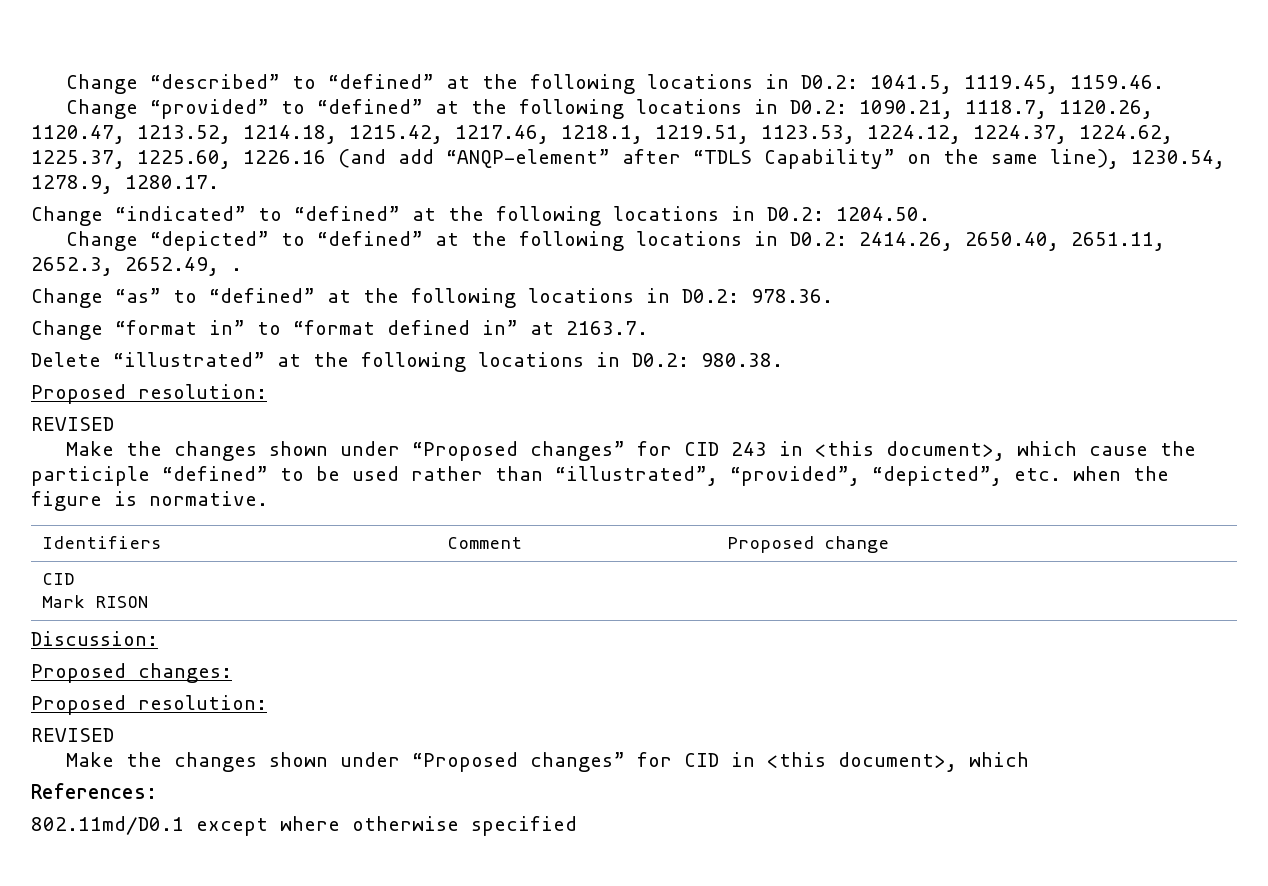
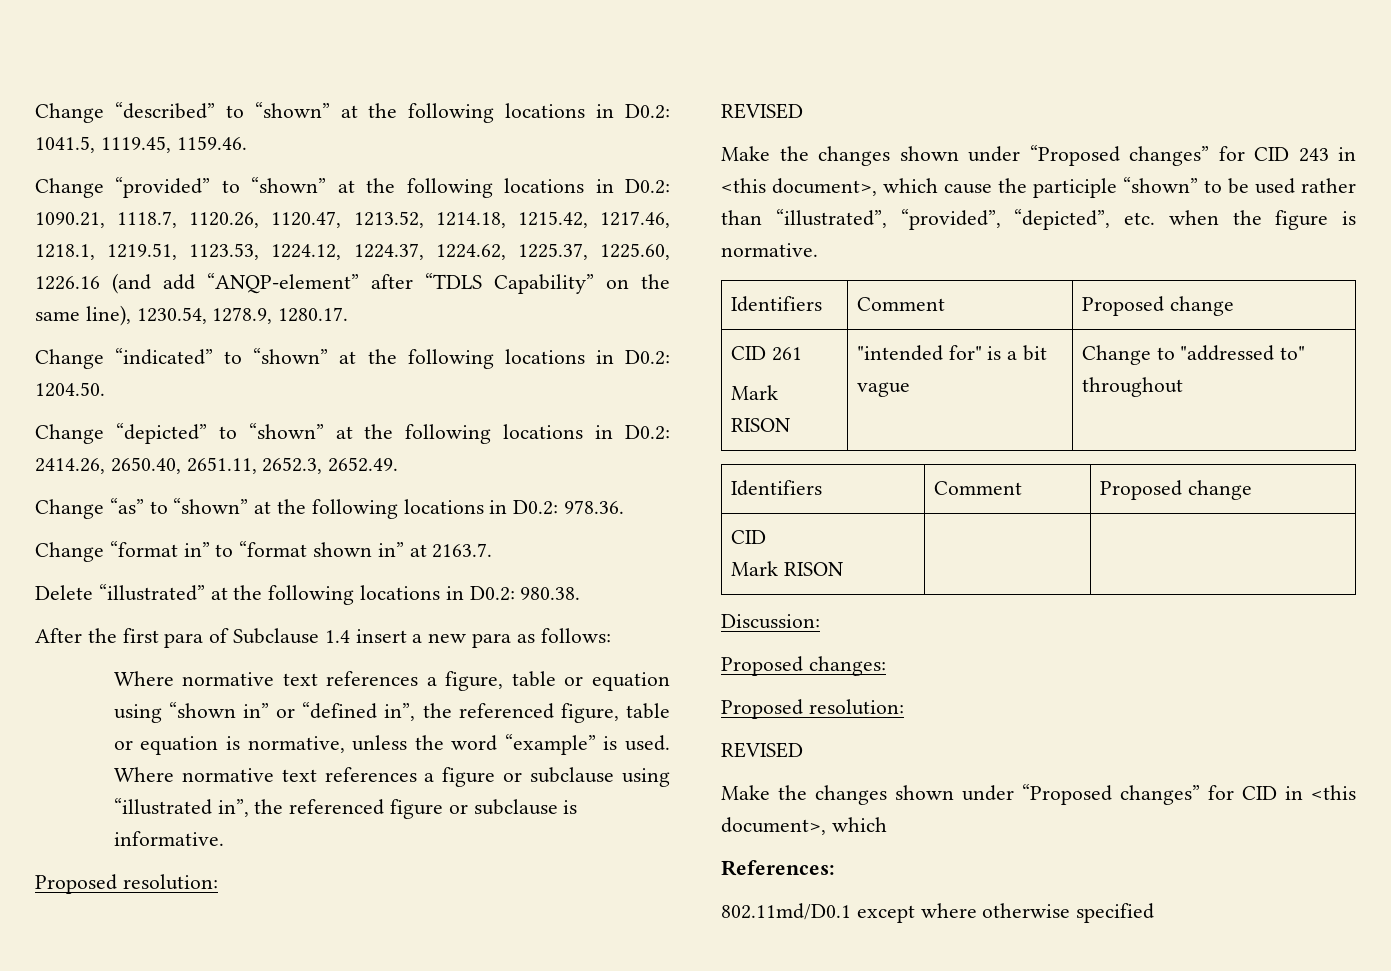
- Change “described” to “defined” at the following locations in D0.2: 1041.5, 1119.45, 1159.46.
+ Change “described” to “shown” at the following locations in D0.2: 1041.5, 1119.45, 1159.46.
- Change “provided” to “defined” at the following locations in D0.2: 1090.21, 1118.7, 1120.26, 1120.47, 1213.52, 1214.18, 1215.42, 1217.46, 1218.1, 1219.51, 1123.53, 1224.12, 1224.37, 1224.62, 1225.37, 1225.60, 1226.16 (and add “ANQP-element” after “TDLS Capability” on the same line), 1230.54, 1278.9, 1280.17.
+ Change “provided” to “shown” at the following locations in D0.2: 1090.21, 1118.7, 1120.26, 1120.47, 1213.52, 1214.18, 1215.42, 1217.46, 1218.1, 1219.51, 1123.53, 1224.12, 1224.37, 1224.62, 1225.37, 1225.60, 1226.16 (and add “ANQP-element” after “TDLS Capability” on the same line), 1230.54, 1278.9, 1280.17.
- Change “indicated” to “defined” at the following locations in D0.2: 1204.50.
+ Change “indicated” to “shown” at the following locations in D0.2: 1204.50.
- Change “depicted” to “defined” at the following locations in D0.2: 2414.26, 2650.40, 2651.11, 2652.3, 2652.49, .
+ Change “depicted” to “shown” at the following locations in D0.2: 2414.26, 2650.40, 2651.11, 2652.3, 2652.49.
- Change “as” to “defined” at the following locations in D0.2: 978.36.
+ Change “as” to “shown” at the following locations in D0.2: 978.36.
- Change “format in” to “format defined in” at 2163.7.
+ Change “format in” to “format shown in” at 2163.7.
+ After the first para of Subclause 1.4 insert a new para as follows:
+ Where normative text references a figure, table or equation using “shown in” or “defined in”, the referenced figure, table or equation is normative, unless the word “example” is used. Where normative text references a figure or subclause using “illustrated in”, the referenced figure or subclause is informative.
- Make the changes shown under “Proposed changes” for CID 243 in <this document>, which cause the participle “defined” to be used rather than “illustrated”, “provided”, “depicted”, etc. when the figure is normative.
+ Make the changes shown under “Proposed changes” for CID 243 in <this document>, which cause the participle “shown” to be used rather than “illustrated”, “provided”, “depicted”, etc. when the figure is normative.
+ CID 261
+ Mark RISON | "intended for" is a bit vague | Change to "addressed to" throughout
+ Identifiers | Comment | Proposed change

